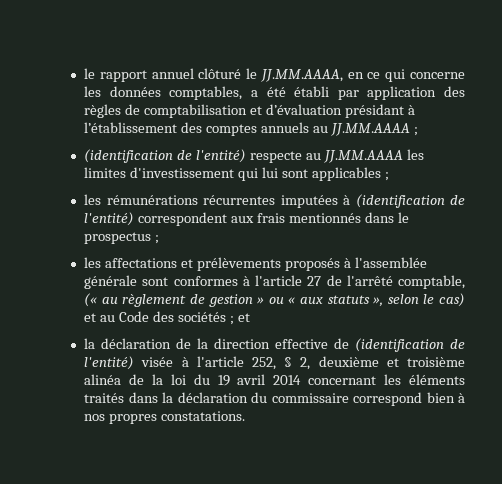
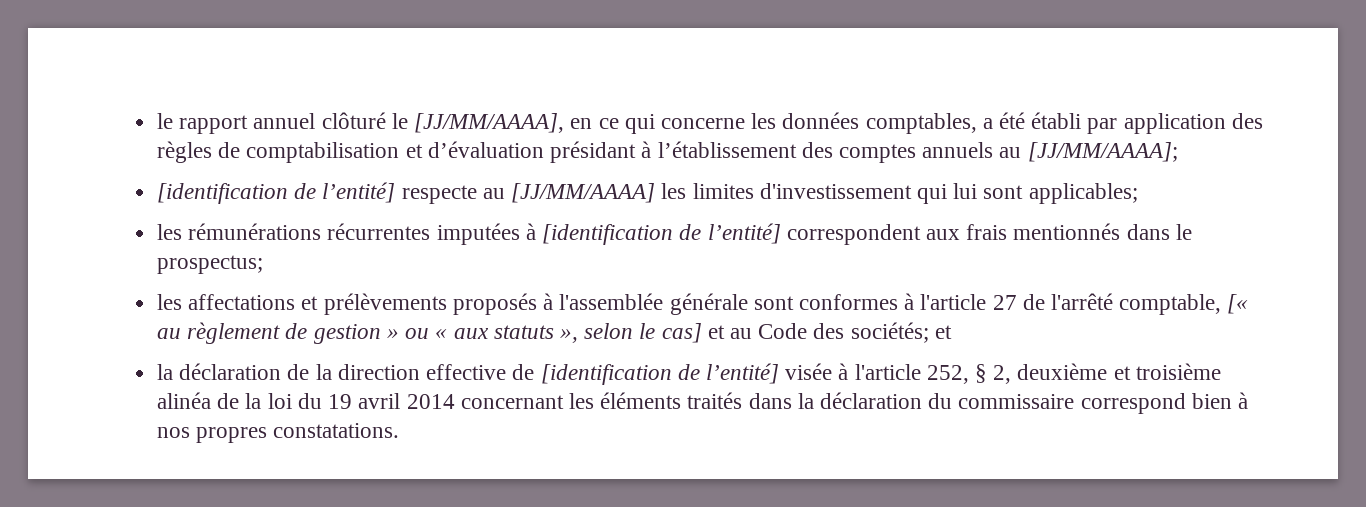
- le rapport annuel clôturé le JJ.MM.AAAA, en ce qui concerne les données comptables, a été établi par application des règles de comptabilisation et d’évaluation présidant à l’établissement des comptes annuels au JJ.MM.AAAA ;
- (identification de l'entité) respecte au JJ.MM.AAAA les limites d'investissement qui lui sont applicables ;
+ le rapport annuel clôturé le [JJ/MM/AAAA], en ce qui concerne les données comptables, a été établi par application des règles de comptabilisation et d’évaluation présidant à l’établissement des comptes annuels au [JJ/MM/AAAA];
+ [identification de l’entité] respecte au [JJ/MM/AAAA] les limites d'investissement qui lui sont applicables;
- les rémunérations récurrentes imputées à (identification de l'entité) correspondent aux frais mentionnés dans le prospectus ;
+ les rémunérations récurrentes imputées à [identification de l’entité] correspondent aux frais mentionnés dans le prospectus;
- les affectations et prélèvements proposés à l'assemblée générale sont conformes à l'article 27 de l'arrêté comptable, (« au règlement de gestion » ou « aux statuts », selon le cas) et au Code des sociétés ; et
+ les affectations et prélèvements proposés à l'assemblée générale sont conformes à l'article 27 de l'arrêté comptable, [« au règlement de gestion » ou « aux statuts », selon le cas] et au Code des sociétés; et
- la déclaration de la direction effective de (identification de l'entité) visée à l'article 252, § 2, deuxième et troisième alinéa de la loi du 19 avril 2014 concernant les éléments traités dans la déclaration du commissaire correspond bien à nos propres constatations.
+ la déclaration de la direction effective de [identification de l’entité] visée à l'article 252, § 2, deuxième et troisième alinéa de la loi du 19 avril 2014 concernant les éléments traités dans la déclaration du commissaire correspond bien à nos propres constatations.

